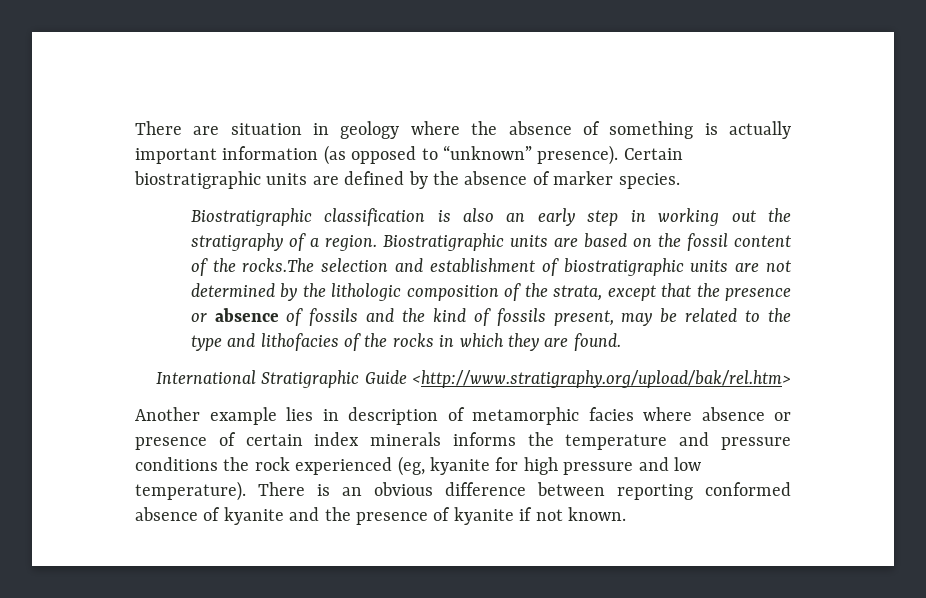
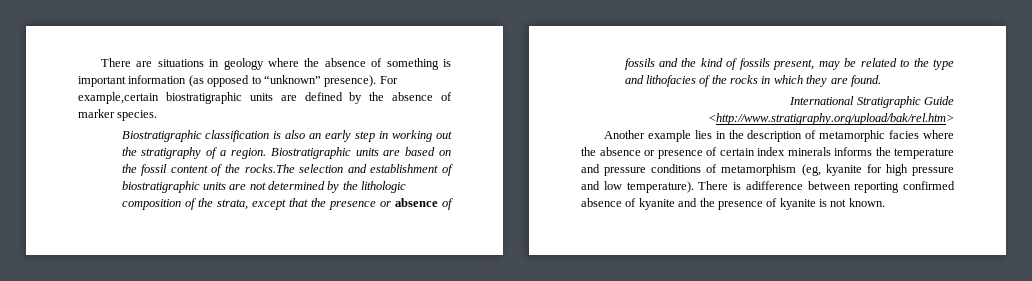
- There are situation in geology where the absence of something is actually important information (as opposed to “unknown” presence).
+ There are situations in geology where the absence of something is important information (as opposed to “unknown” presence).
- Certain biostratigraphic units are defined by the absence of marker species.
+ For example,certain biostratigraphic units are defined by the absence of marker species.
- Another example lies in description of metamorphic facies where absence or presence of certain index minerals informs the temperature and pressure conditions the rock experienced (eg, kyanite for high pressure and low temperature).
+ Another example lies in the description of metamorphic facies where the absence or presence of certain index minerals informs the temperature and pressure conditions of metamorphism (eg, kyanite for high pressure and low temperature).
- There is an obvious difference between reporting conformed absence of kyanite and the presence of kyanite if not known.
+ There is adifference between reporting confirmed absence of kyanite and the presence of kyanite is not known.

